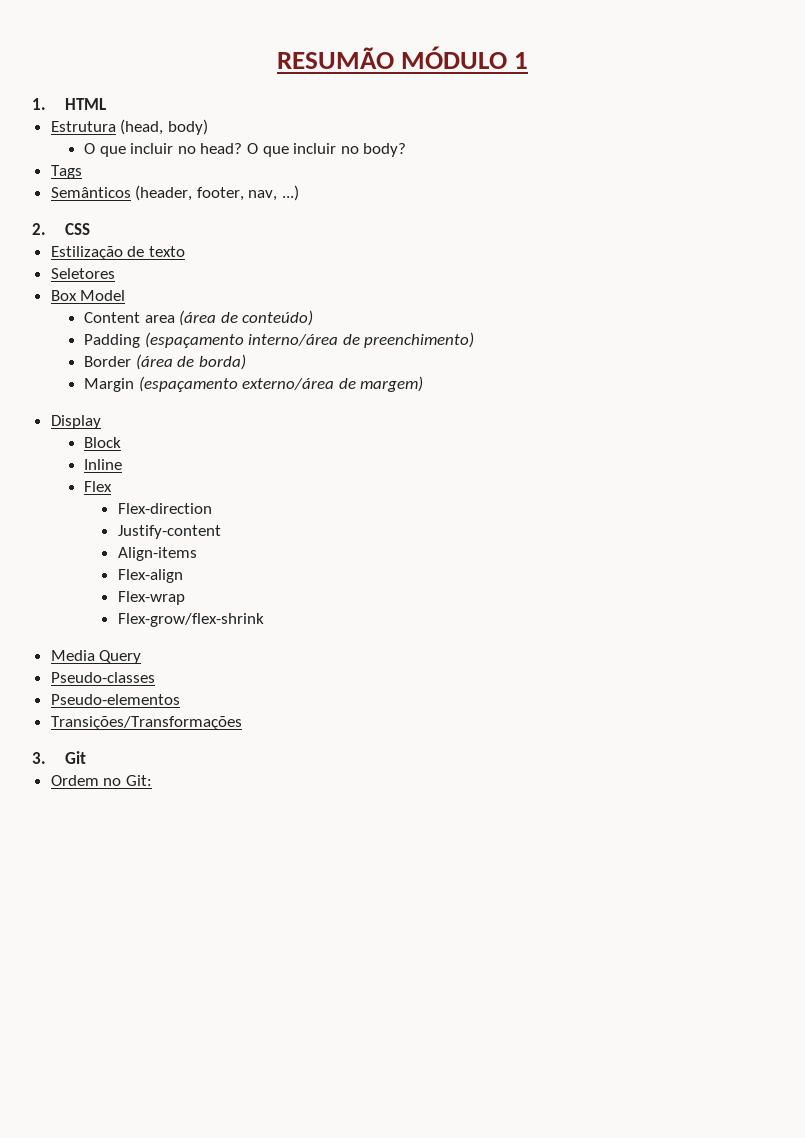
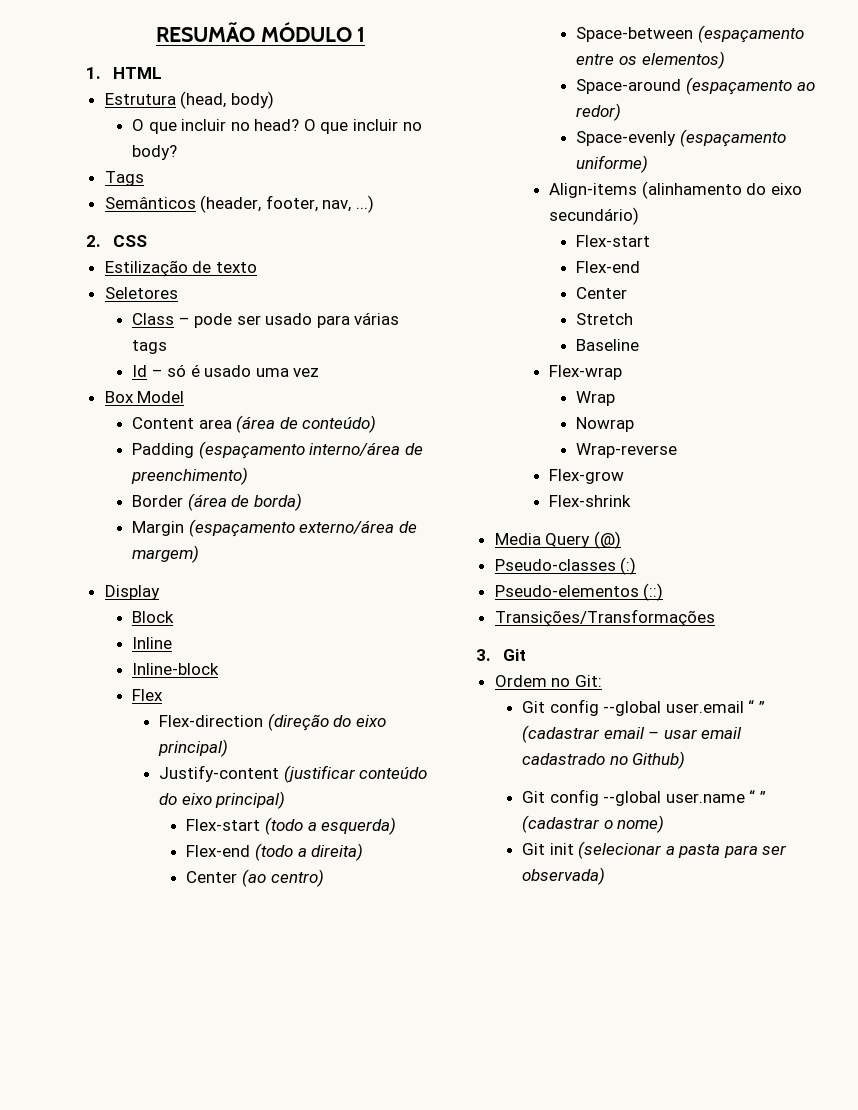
+ Class – pode ser usado para várias tags
+ Id – só é usado uma vez
+ Inline-block
- Flex-direction
- Justify-content
- Align-items
- Flex-align
+ Flex-direction (direção do eixo principal)
+ Justify-content (justificar conteúdo do eixo principal)
+ Flex-start (todo a esquerda)
+ Flex-end (todo a direita)
+ Center (ao centro)
+ Space-between (espaçamento entre os elementos)
+ Space-around (espaçamento ao redor)
+ Space-evenly (espaçamento uniforme)
+ Align-items (alinhamento do eixo secundário)
+ Flex-start
+ Flex-end
+ Center
+ Stretch
+ Baseline
  Flex-wrap
- Flex-grow/flex-shrink
+ Wrap
+ Nowrap
+ Wrap-reverse
+ Flex-grow
+ Flex-shrink
- Media Query
+ Media Query (@)
- Pseudo-classes
+ Pseudo-classes (:)
- Pseudo-elementos
+ Pseudo-elementos (::)
+ Git config --global user.email “ ” (cadastrar email – usar email cadastrado no Github)
+ Git config --global user.name “ ” (cadastrar o nome)
+ Git init (selecionar a pasta para ser observada)

